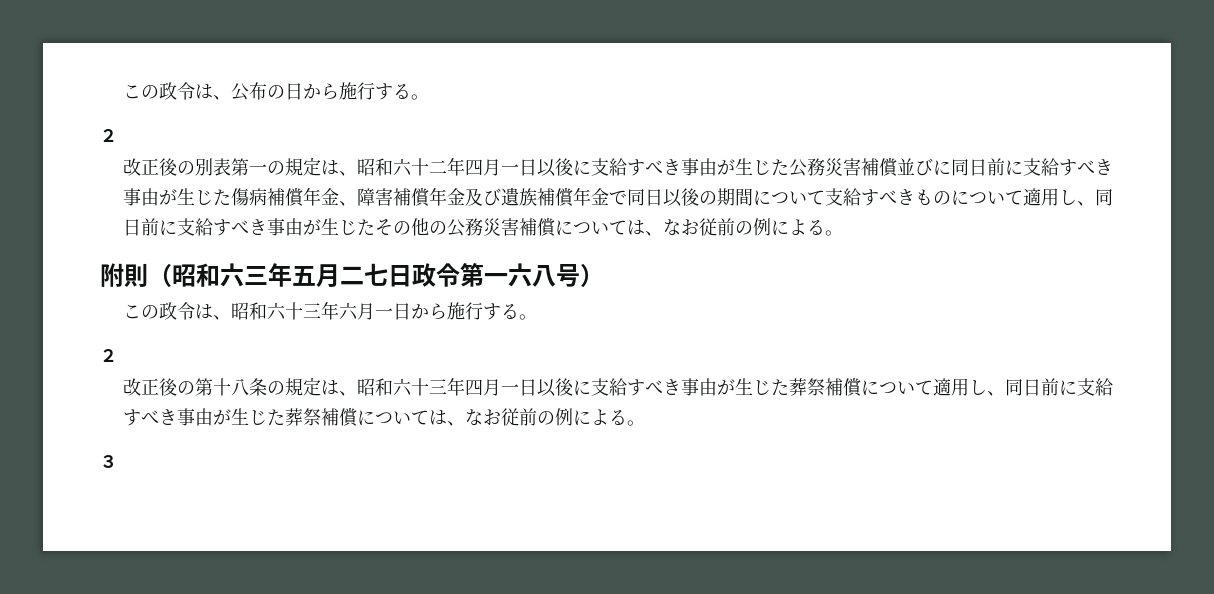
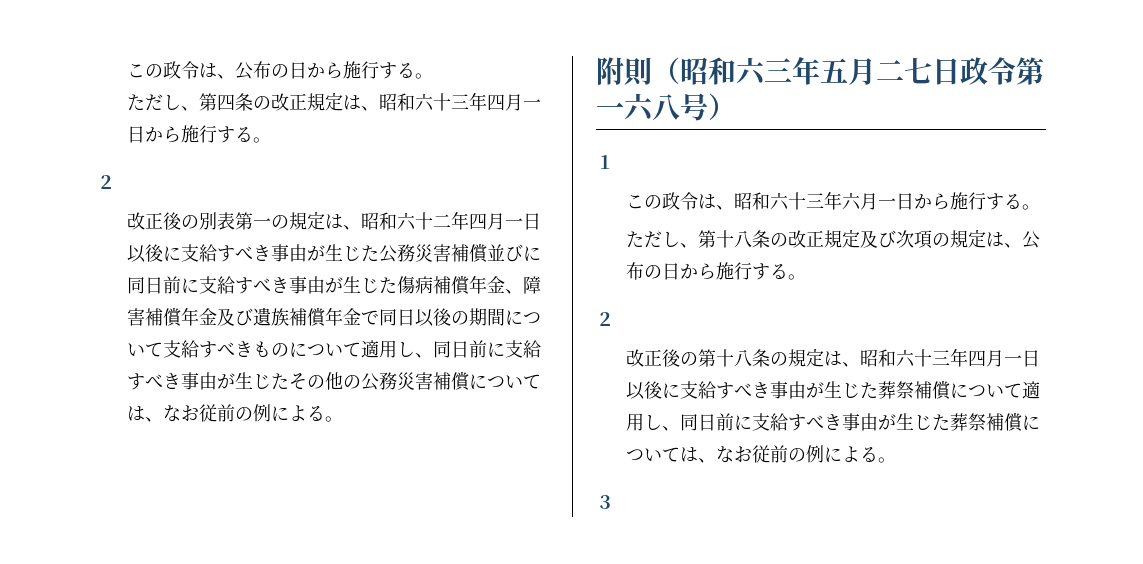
+ ただし、第四条の改正規定は、昭和六十三年四月一日から施行する。
+ １
+ ただし、第十八条の改正規定及び次項の規定は、公布の日から施行する。

